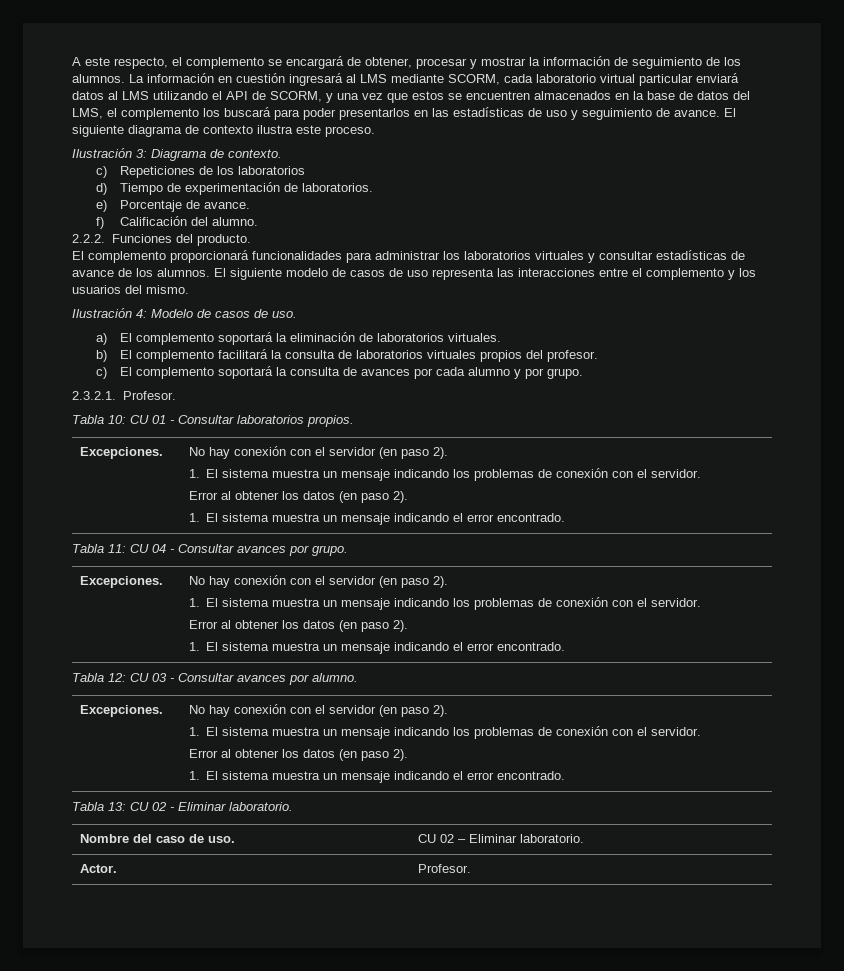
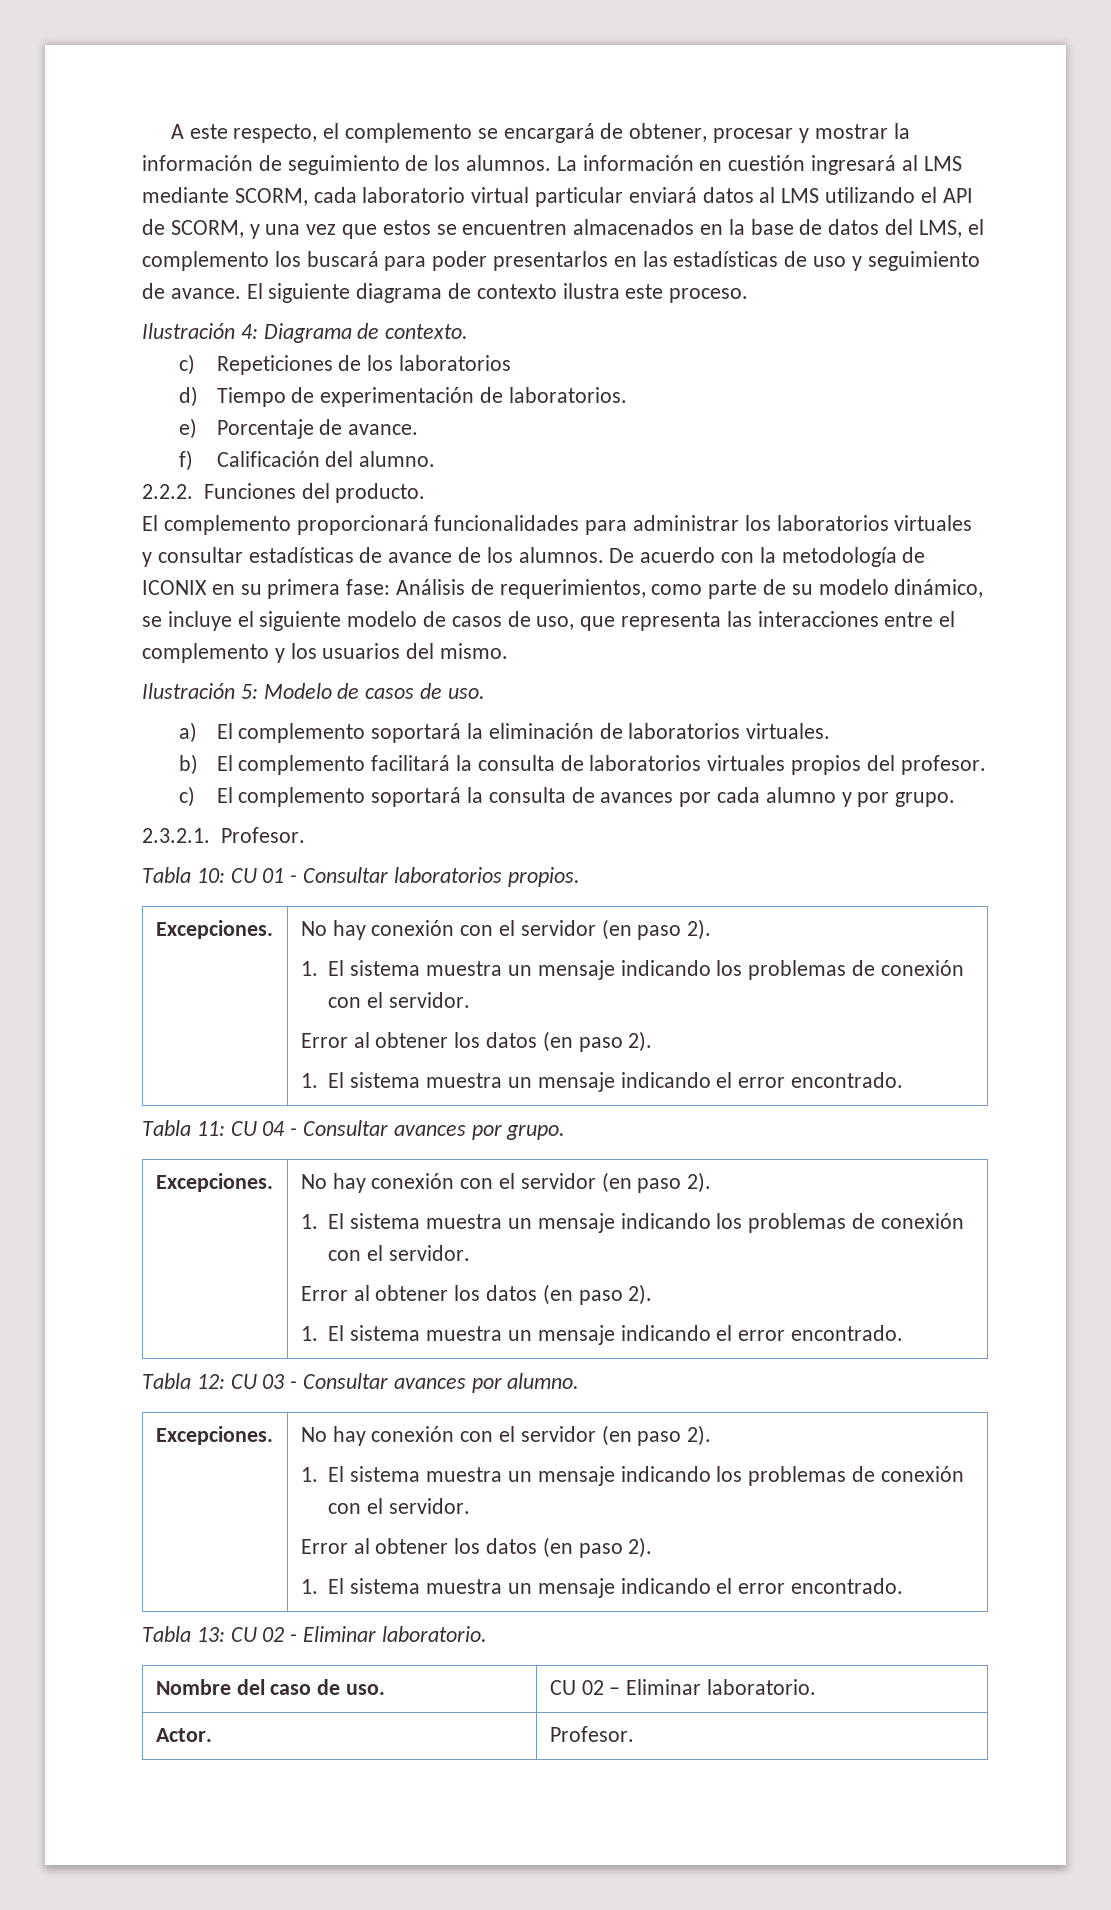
- Ilustración 3: Diagrama de contexto.
+ Ilustración 4: Diagrama de contexto.
- El siguiente modelo de casos de uso representa las interacciones entre el complemento y los usuarios del mismo.
+ De acuerdo con la metodología de ICONIX en su primera fase: Análisis de requerimientos, como parte de su modelo dinámico, se incluye el siguiente modelo de casos de uso, que representa las interacciones entre el complemento y los usuarios del mismo.
- Ilustración 4: Modelo de casos de uso.
+ Ilustración 5: Modelo de casos de uso.

